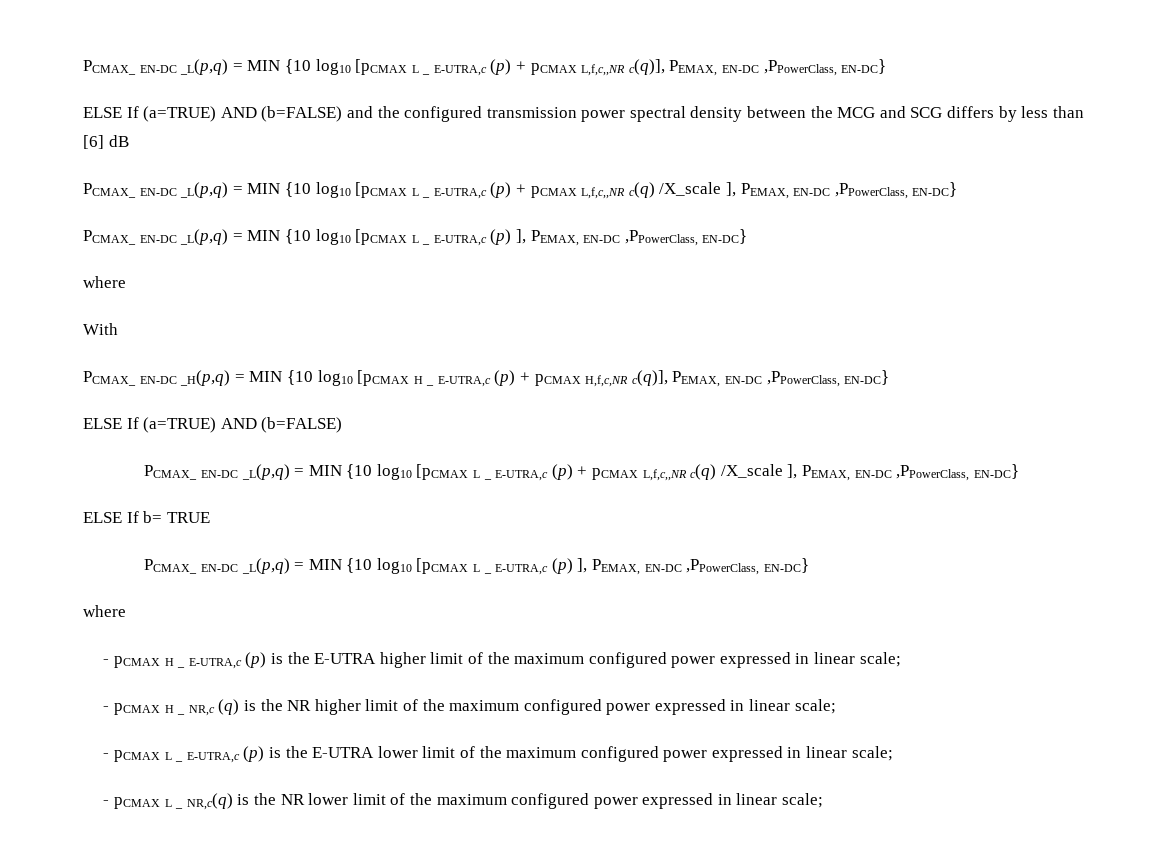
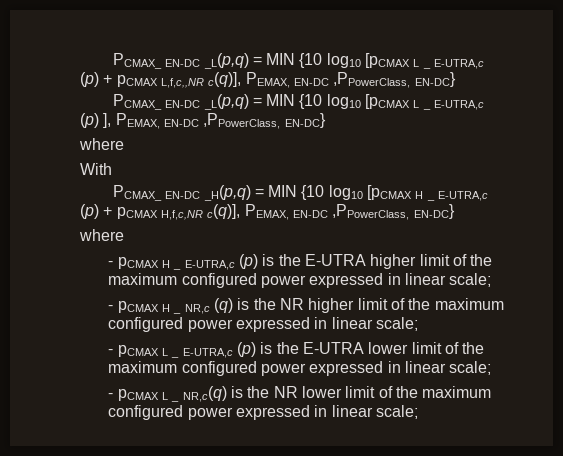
- ELSE If (a=TRUE) AND (b=FALSE) and the configured transmission power spectral density between the MCG and SCG differs by less than [6] dB
- PCMAX_ EN-DC _L(p,q) = MIN {10 log10 [pCMAX L _ E-UTRA,c (p) + pCMAX L,f,c,,NR c(q) /X_scale ], PEMAX, EN-DC ,PPowerClass, EN-DC}
  PCMAX_ EN-DC _H(p,q) = MIN {10 log10 [pCMAX H _ E-UTRA,c (p) + pCMAX H,f,c,NR c(q)], PEMAX, EN-DC ,PPowerClass, EN-DC}
- ELSE If (a=TRUE) AND (b=FALSE)
- PCMAX_ EN-DC _L(p,q) = MIN {10 log10 [pCMAX L _ E-UTRA,c (p) + pCMAX L,f,c,,NR c(q) /X_scale ], PEMAX, EN-DC ,PPowerClass, EN-DC}
- ELSE If b= TRUE
- PCMAX_ EN-DC _L(p,q) = MIN {10 log10 [pCMAX L _ E-UTRA,c (p) ], PEMAX, EN-DC ,PPowerClass, EN-DC}

